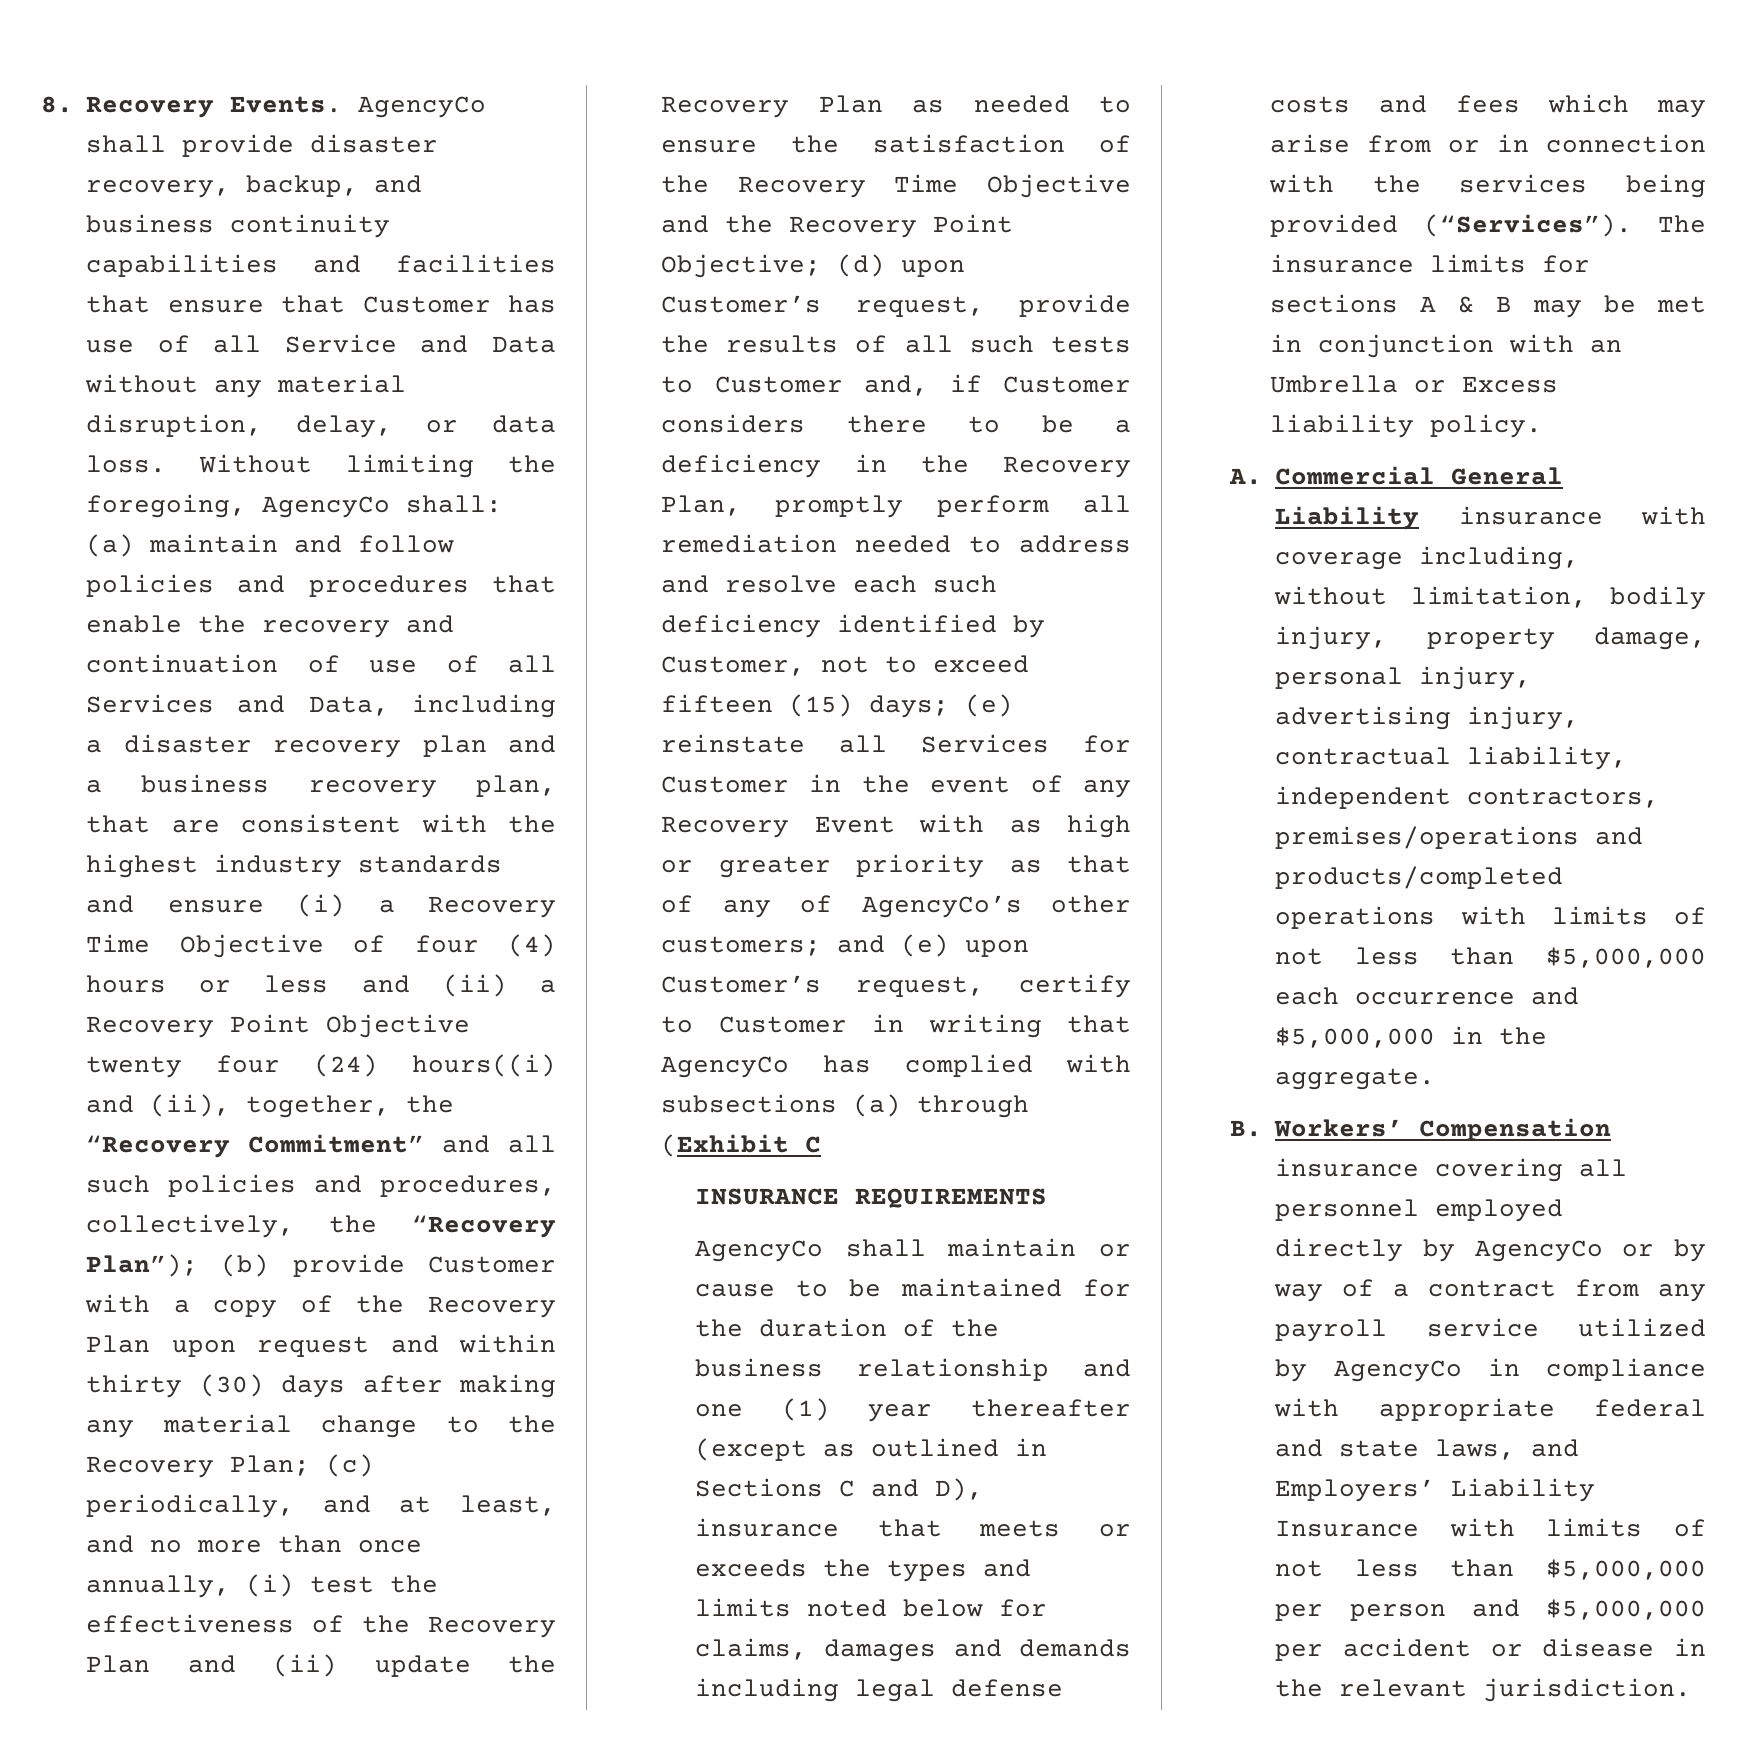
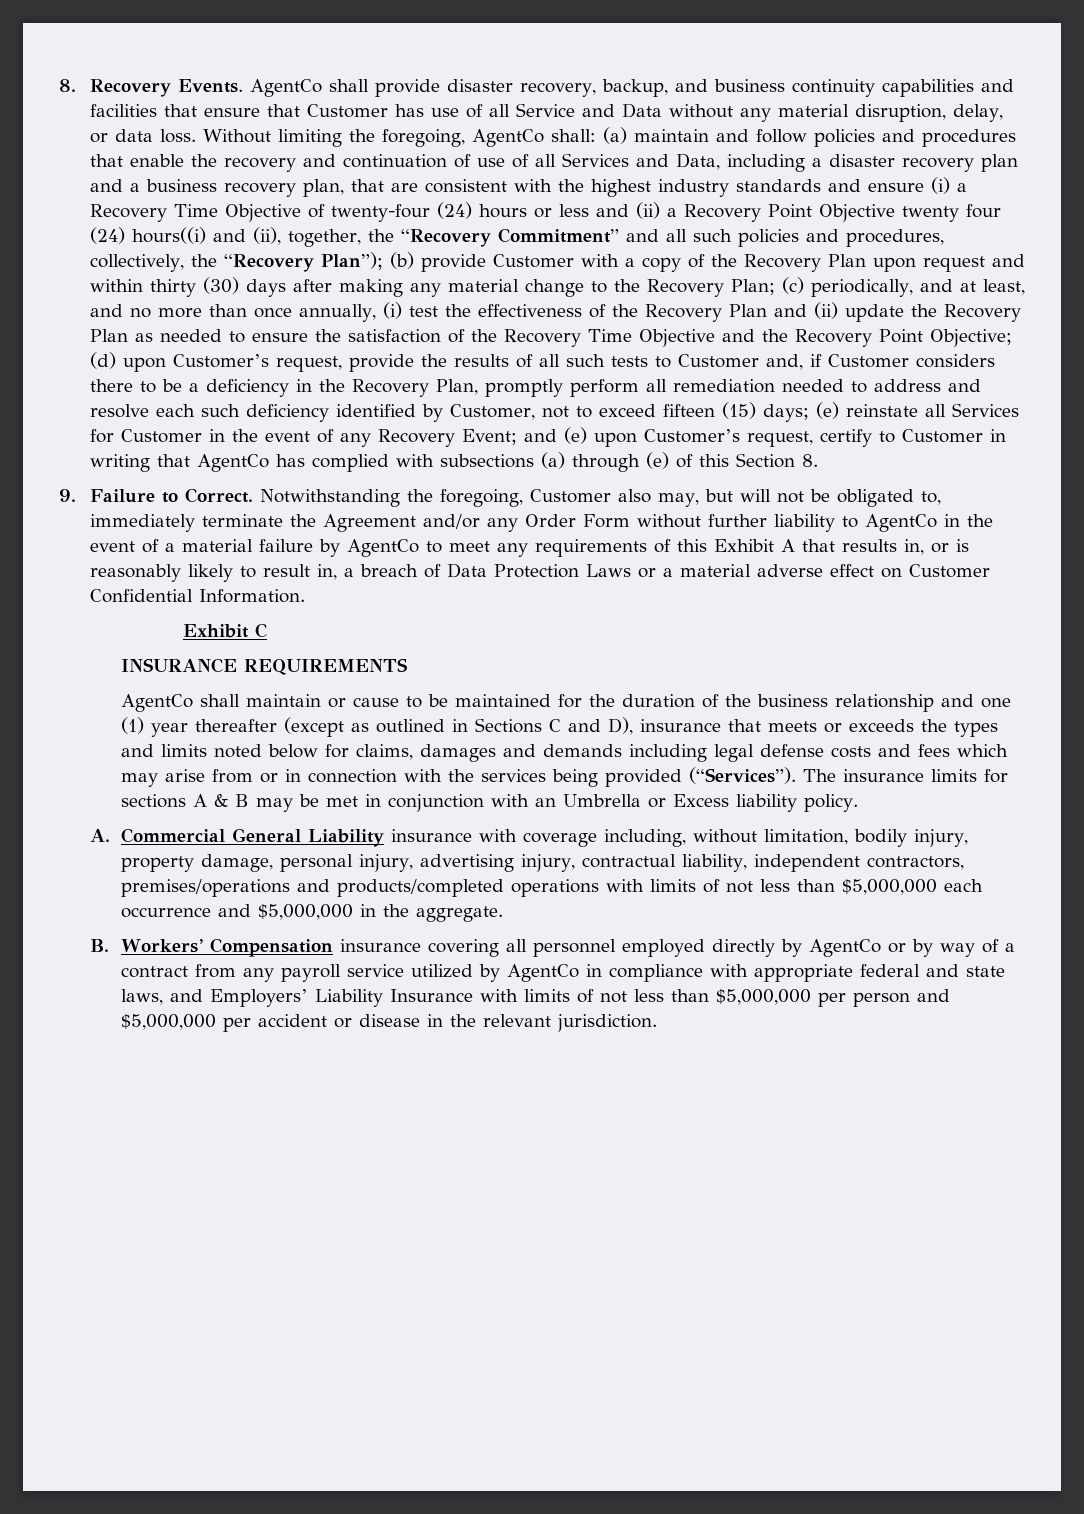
- AgencyCo shall provide disaster recovery, backup, and business continuity capabilities and facilities that ensure that Customer has use of all Service and Data without any material disruption, delay, or data loss.
+ AgentCo shall provide disaster recovery, backup, and business continuity capabilities and facilities that ensure that Customer has use of all Service and Data without any material disruption, delay, or data loss.
- Without limiting the foregoing, AgencyCo shall:
+ Without limiting the foregoing, AgentCo shall:
- (a) maintain and follow policies and procedures that enable the recovery and continuation of use of all Services and Data, including a disaster recovery plan and a business recovery plan, that are consistent with the highest industry standards and ensure (i) a Recovery Time Objective of four (4) hours or less and (ii) a Recovery Point Objective twenty four (24) hours((i) and (ii), together, the “Recovery Commitment” and all such policies and procedures, collectively, the “Recovery Plan”);
+ (a) maintain and follow policies and procedures that enable the recovery and continuation of use of all Services and Data, including a disaster recovery plan and a business recovery plan, that are consistent with the highest industry standards and ensure (i) a Recovery Time Objective of twenty-four (24) hours or less and (ii) a Recovery Point Objective twenty four (24) hours((i) and (ii), together, the “Recovery Commitment” and all such policies and procedures, collectively, the “Recovery Plan”);
- (e) reinstate all Services for Customer in the event of any Recovery Event with as high or greater priority as that of any of AgencyCo’s other customers;
+ (e) reinstate all Services for Customer in the event of any Recovery Event;
- and (e) upon Customer’s request, certify to Customer in writing that AgencyCo has complied with subsections (a) through (Exhibit C
+ and (e) upon Customer’s request, certify to Customer in writing that AgentCo has complied with subsections (a) through (e) of this Section 8.
+ 9. Failure to Correct. Notwithstanding the foregoing, Customer also may, but will not be obligated to, immediately terminate the Agreement and/or any Order Form without further liability to AgentCo in the event of a material failure by AgentCo to meet any requirements of this Exhibit A that results in, or is reasonably likely to result in, a breach of Data Protection Laws or a material adverse effect on Customer Confidential Information.
+ Exhibit C
- AgencyCo shall maintain or cause to be maintained for the duration of the business relationship and one (1) year thereafter (except as outlined in Sections C and D), insurance that meets or exceeds the types and limits noted below for claims, damages and demands including legal defense costs and fees which may arise from or in connection with the services being provided (“Services”).
+ AgentCo shall maintain or cause to be maintained for the duration of the business relationship and one (1) year thereafter (except as outlined in Sections C and D), insurance that meets or exceeds the types and limits noted below for claims, damages and demands including legal defense costs and fees which may arise from or in connection with the services being provided (“Services”).
- B. Workers’ Compensation insurance covering all personnel employed directly by AgencyCo or by way of a contract from any payroll service utilized by AgencyCo in compliance with appropriate federal and state laws, and Employers’ Liability Insurance with limits of not less than $5,000,000 per person and $5,000,000 per accident or disease in the relevant jurisdiction.
+ B. Workers’ Compensation insurance covering all personnel employed directly by AgentCo or by way of a contract from any payroll service utilized by AgentCo in compliance with appropriate federal and state laws, and Employers’ Liability Insurance with limits of not less than $5,000,000 per person and $5,000,000 per accident or disease in the relevant jurisdiction.

